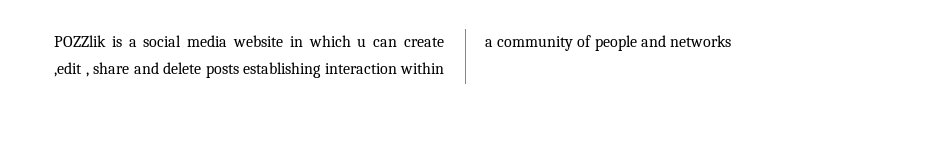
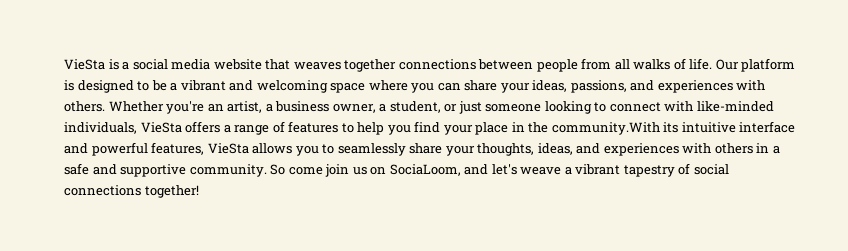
- POZZlik is a social media website in which u can create ,edit , share and delete posts establishing interaction within a community of people and networks
+ VieSta is a social media website that weaves together connections between people from all walks of life. Our platform is designed to be a vibrant and welcoming space where you can share your ideas, passions, and experiences with others. Whether you're an artist, a business owner, a student, or just someone looking to connect with like-minded individuals, VieSta offers a range of features to help you find your place in the community.With its intuitive interface and powerful features, VieSta allows you to seamlessly share your thoughts, ideas, and experiences with others in a safe and supportive community. So come join us on SociaLoom, and let's weave a vibrant tapestry of social connections together!

